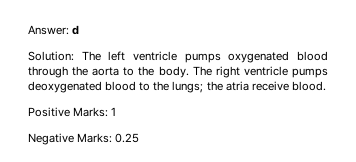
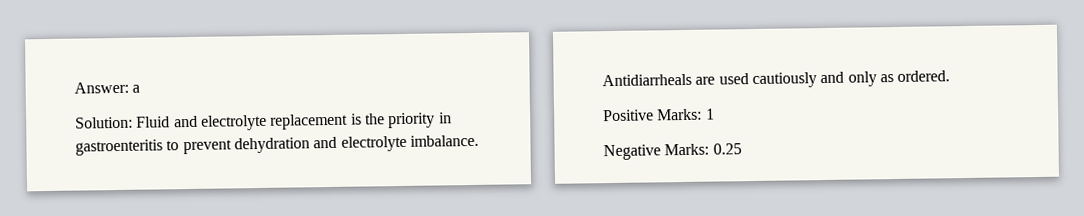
- Answer: d
+ Answer: a
- Solution: The left ventricle pumps oxygenated blood through the aorta to the body. The right ventricle pumps deoxygenated blood to the lungs; the atria receive blood.
+ Solution: Fluid and electrolyte replacement is the priority in gastroenteritis to prevent dehydration and electrolyte imbalance. Antidiarrheals are used cautiously and only as ordered.

